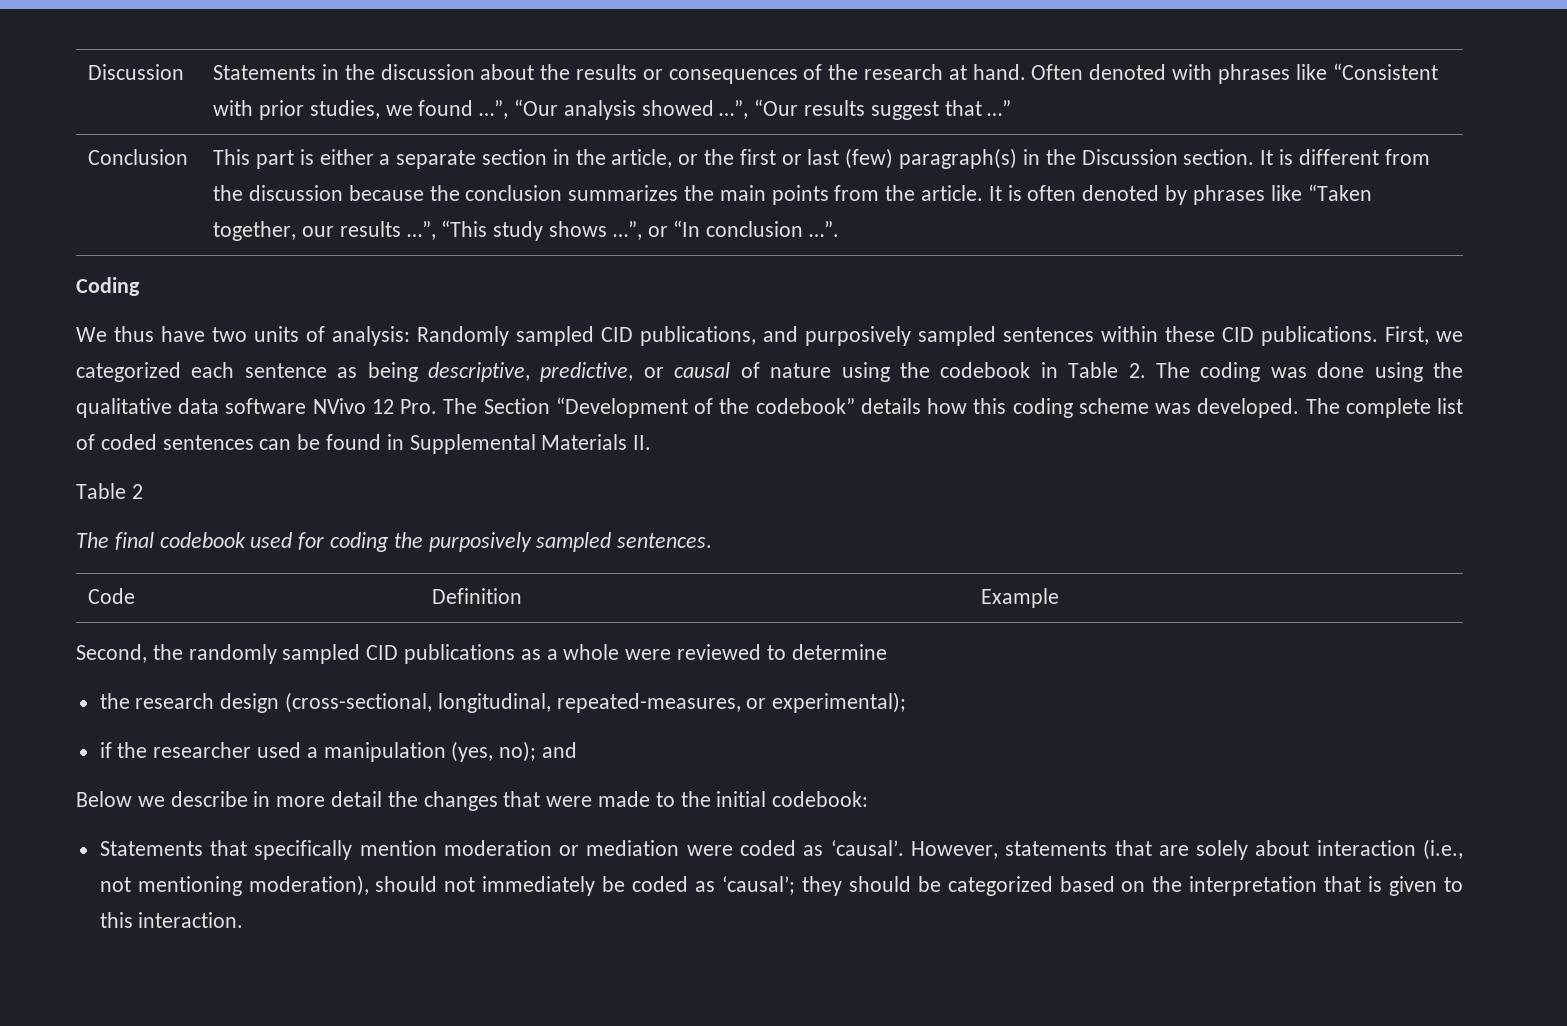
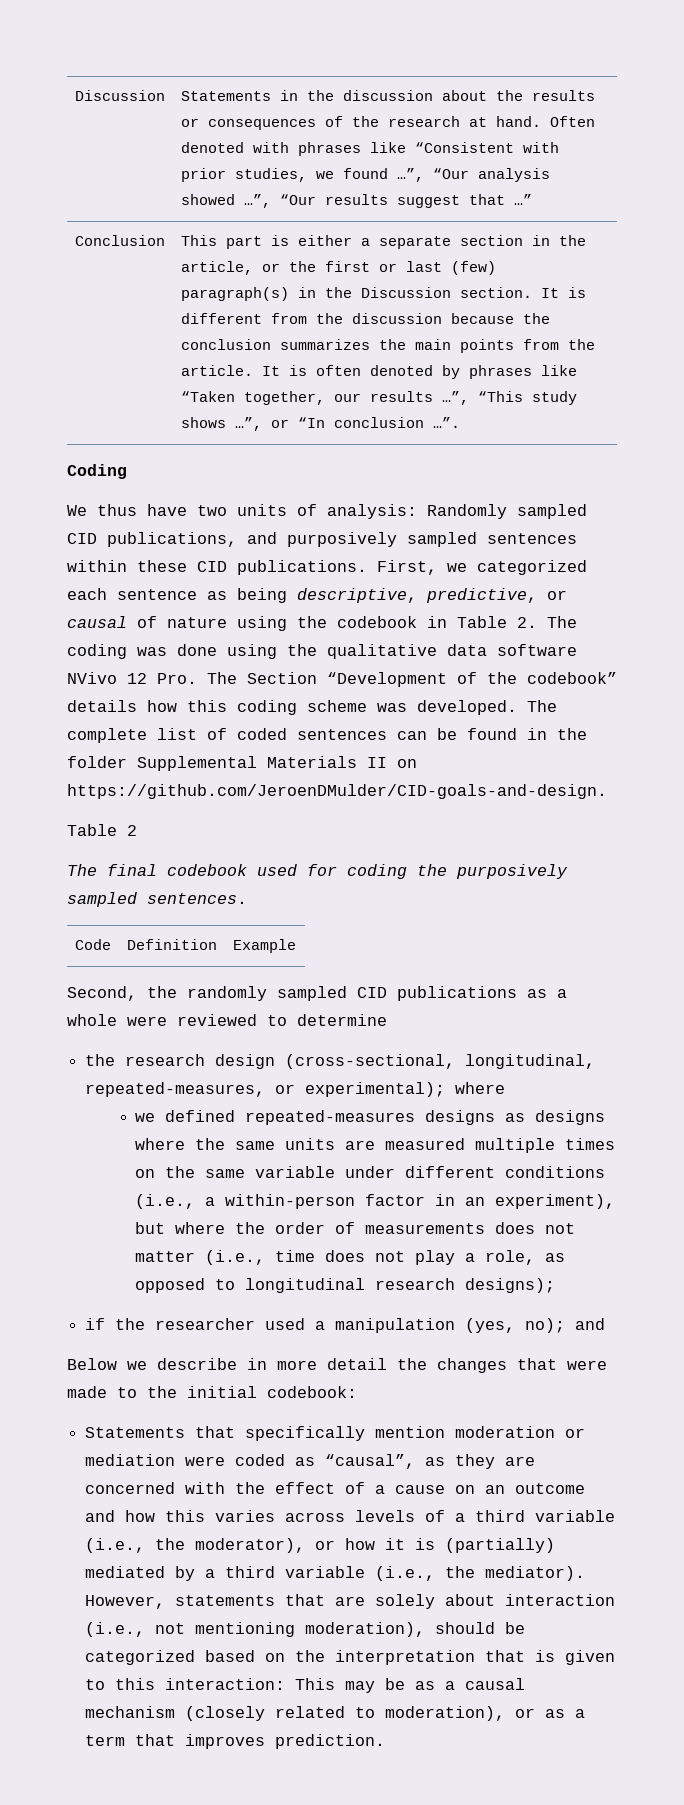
- The complete list of coded sentences can be found in Supplemental Materials II.
+ The complete list of coded sentences can be found in the folder Supplemental Materials II on https://github.com/JeroenDMulder/CID-goals-and-design.
- the research design (cross-sectional, longitudinal, repeated-measures, or experimental);
+ the research design (cross-sectional, longitudinal, repeated-measures, or experimental); where
+ we defined repeated-measures designs as designs where the same units are measured multiple times on the same variable under different conditions (i.e., a within-person factor in an experiment), but where the order of measurements does not matter (i.e., time does not play a role, as opposed to longitudinal research designs);
- Statements that specifically mention moderation or mediation were coded as ‘causal’.
+ Statements that specifically mention moderation or mediation were coded as “causal”, as they are concerned with the effect of a cause on an outcome and how this varies across levels of a third variable (i.e., the moderator), or how it is (partially) mediated by a third variable (i.e., the mediator).
- However, statements that are solely about interaction (i.e., not mentioning moderation), should not immediately be coded as ‘causal’; they should be categorized based on the interpretation that is given to this interaction.
+ However, statements that are solely about interaction (i.e., not mentioning moderation), should be categorized based on the interpretation that is given to this interaction: This may be as a causal mechanism (closely related to moderation), or as a term that improves prediction.

